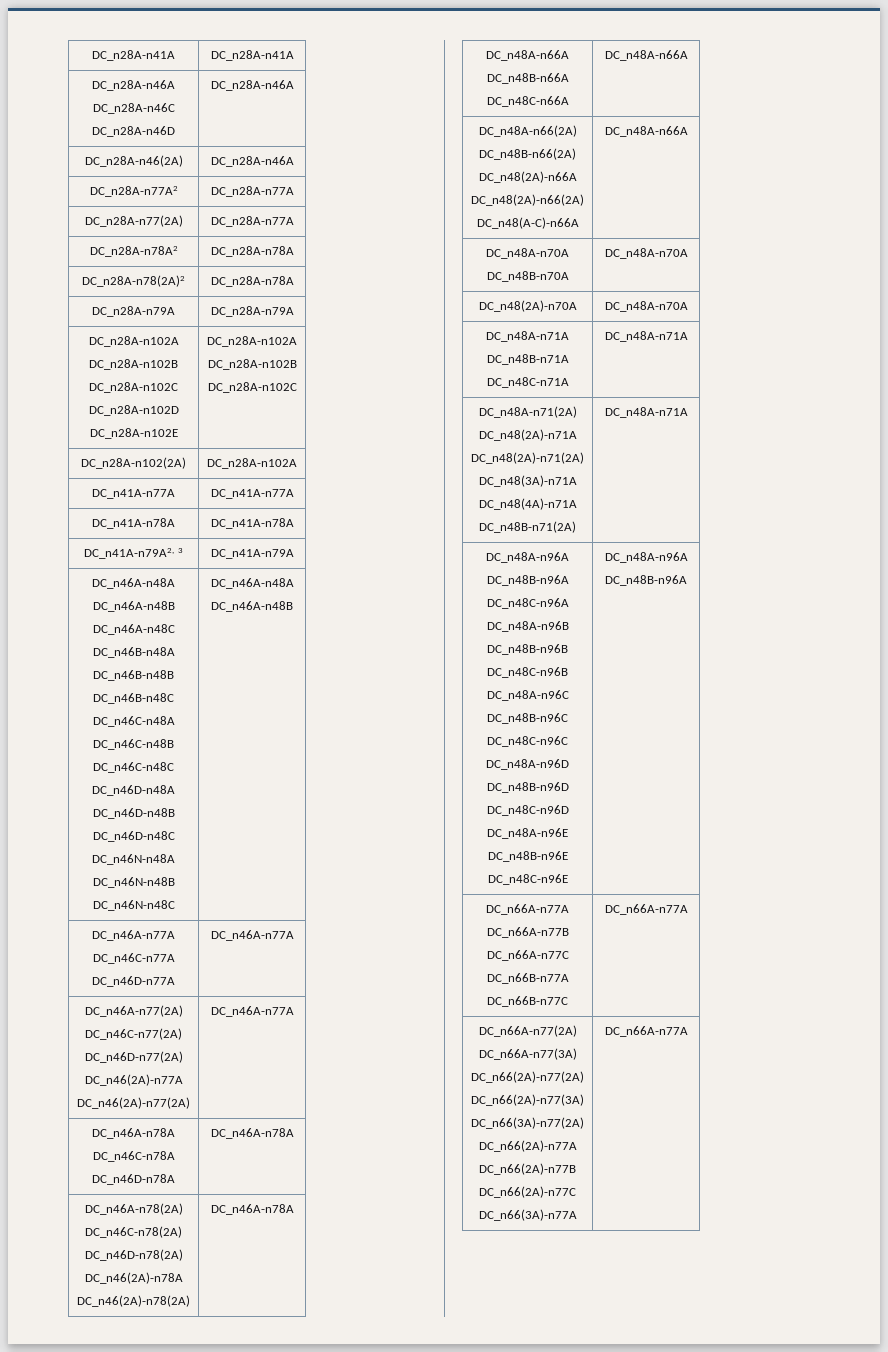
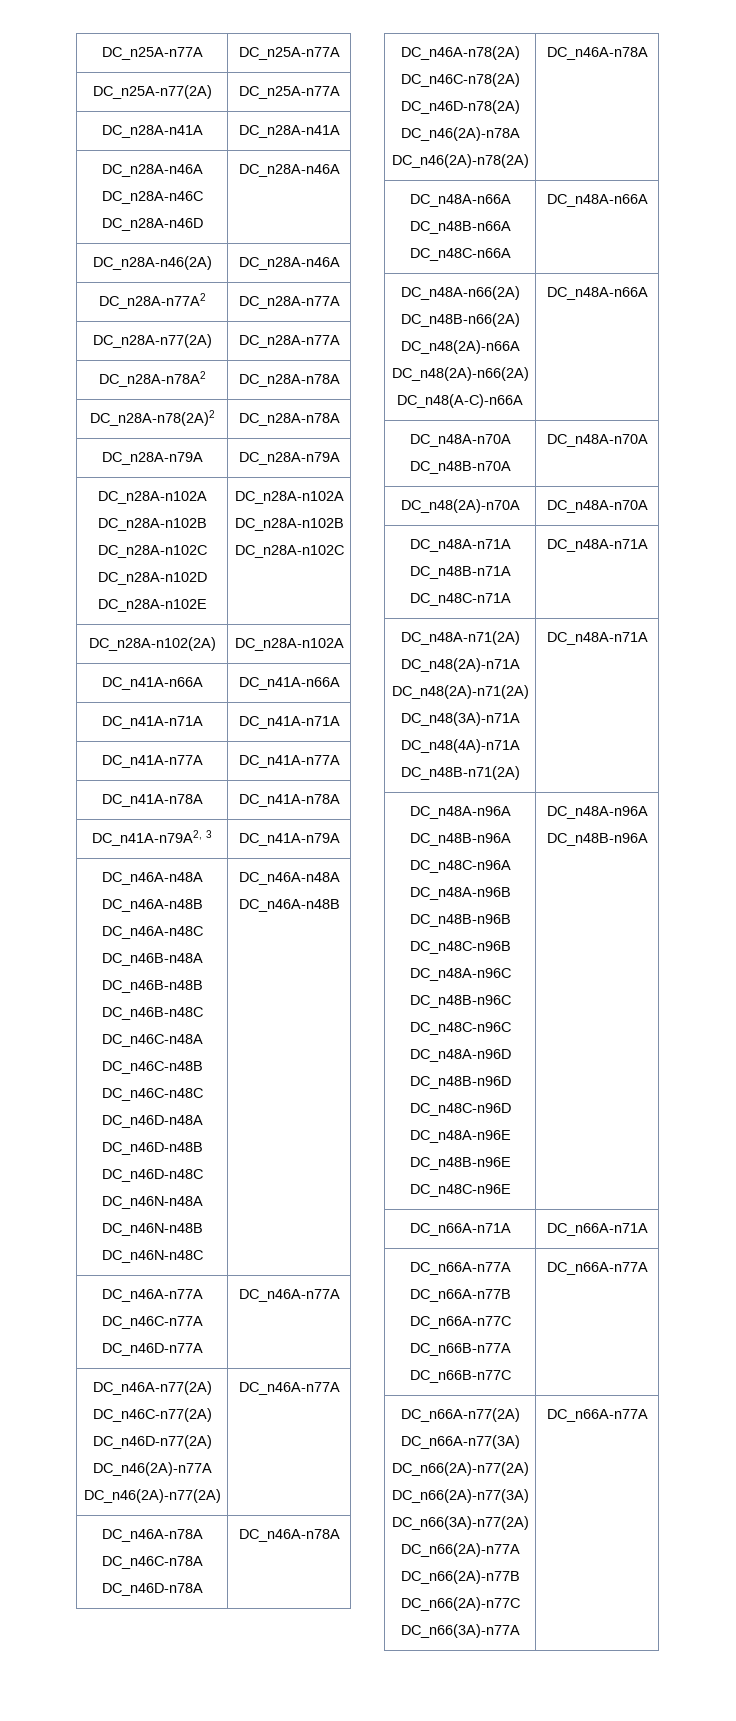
+ DC_n25A-n77A | DC_n25A-n77A
+ DC_n25A-n77(2A) | DC_n25A-n77A
+ DC_n41A-n66A | DC_n41A-n66A
+ DC_n41A-n71A | DC_n41A-n71A
+ DC_n66A-n71A | DC_n66A-n71A

